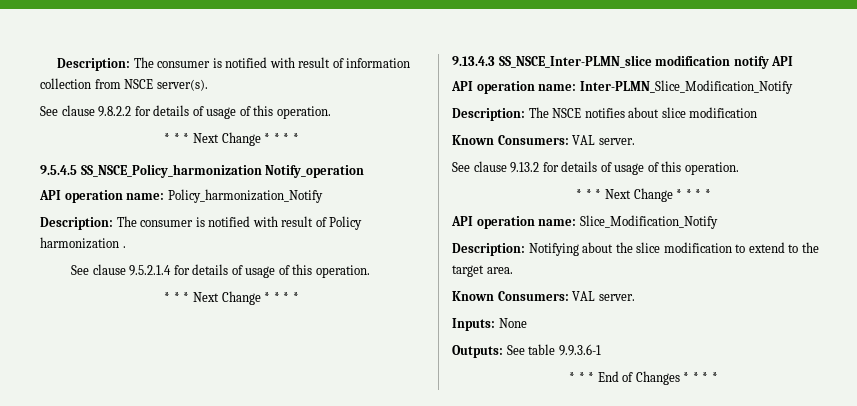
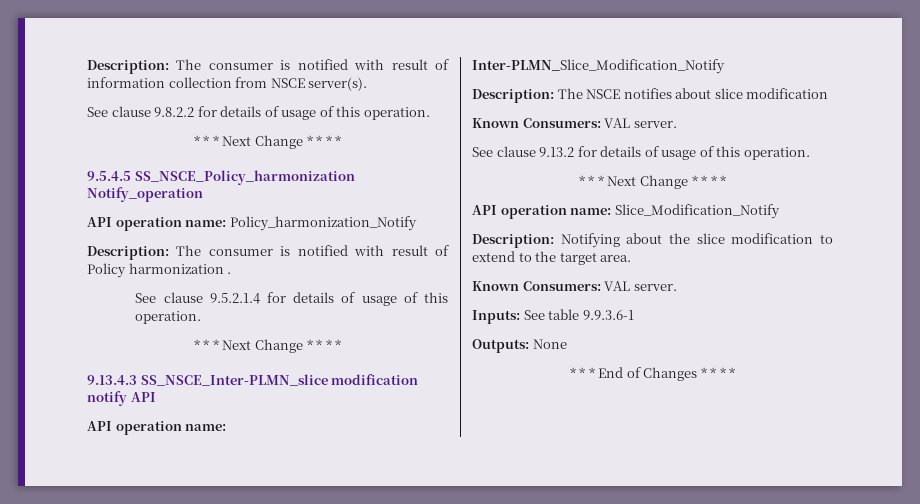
- Inputs: None
- Outputs: See table 9.9.3.6-1
+ Inputs: See table 9.9.3.6-1
+ Outputs: None

